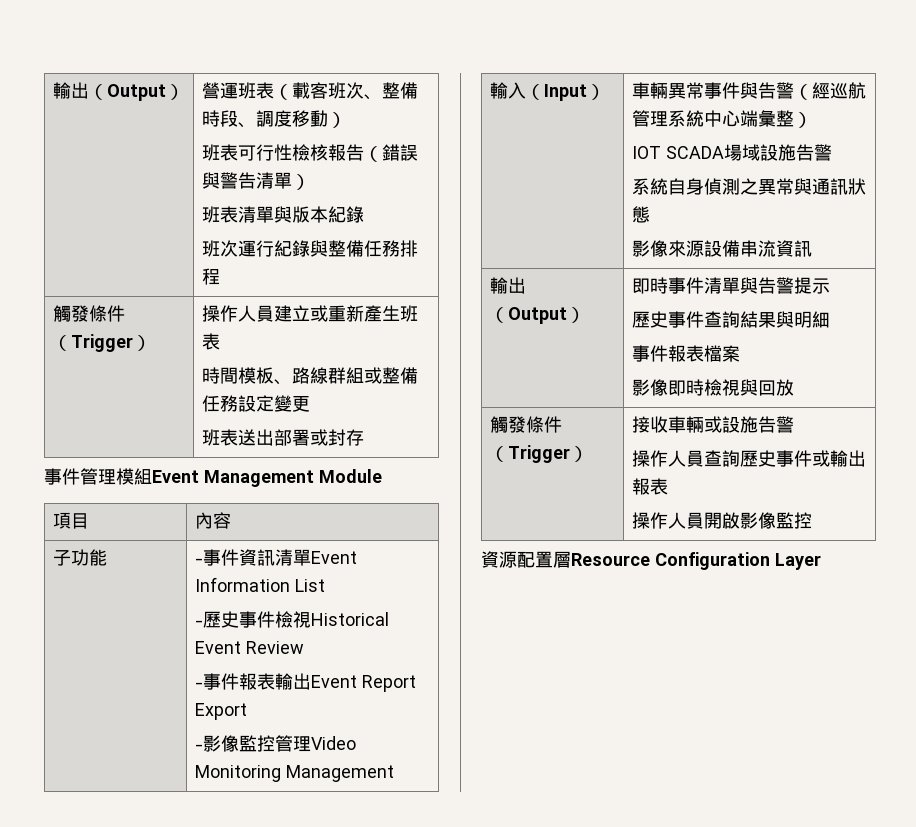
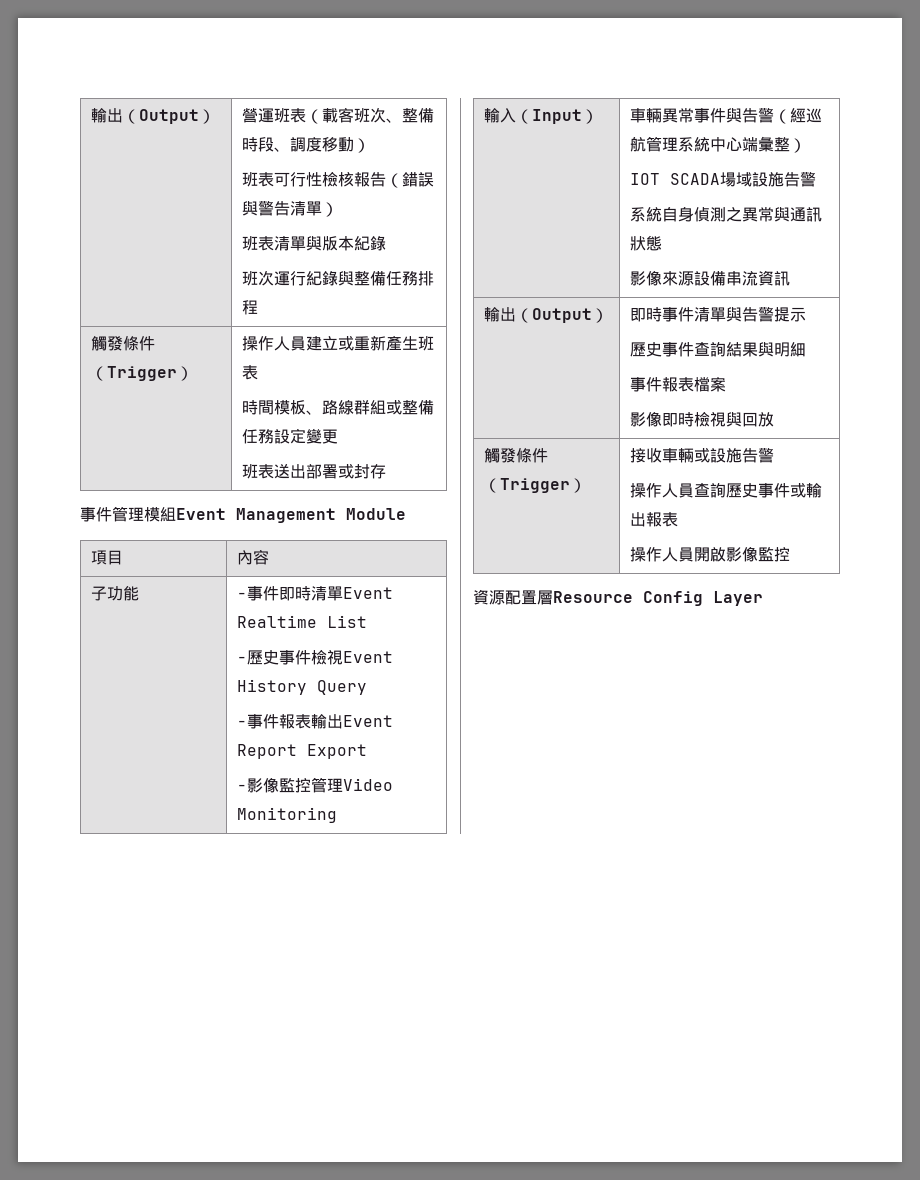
- 子功能 | -事件資訊清單Event Information List
- -歷史事件檢視Historical Event Review
+ 子功能 | -事件即時清單Event Realtime List
+ -歷史事件檢視Event History Query
  -事件報表輸出Event Report Export
- -影像監控管理Video Monitoring Management
+ -影像監控管理Video Monitoring
- 資源配置層Resource Configuration Layer
+ 資源配置層Resource Config Layer

